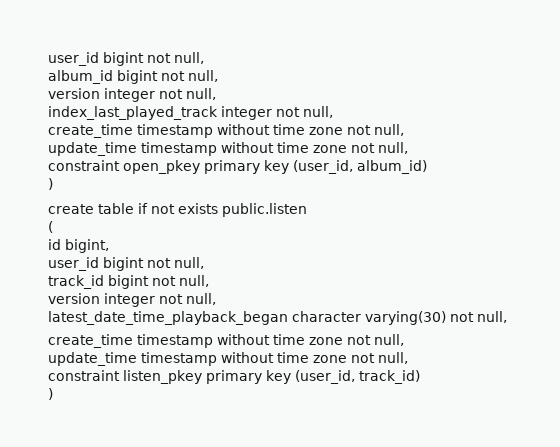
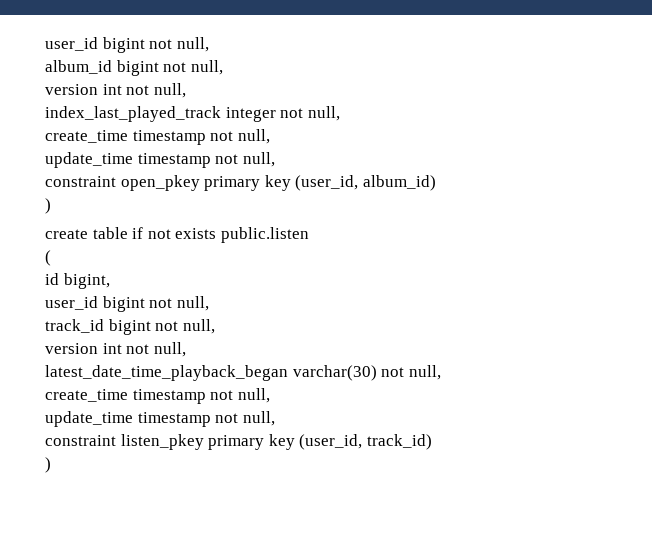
  album_id bigint not null,
- version integer not null,
+ version int not null,
  index_last_played_track integer not null,
- create_time timestamp without time zone not null,
- update_time timestamp without time zone not null,
+ create_time timestamp not null,
+ update_time timestamp not null,
  track_id bigint not null,
- version integer not null,
+ version int not null,
- latest_date_time_playback_began character varying(30) not null,
- create_time timestamp without time zone not null,
- update_time timestamp without time zone not null,
+ latest_date_time_playback_began varchar(30) not null,
+ create_time timestamp not null,
+ update_time timestamp not null,

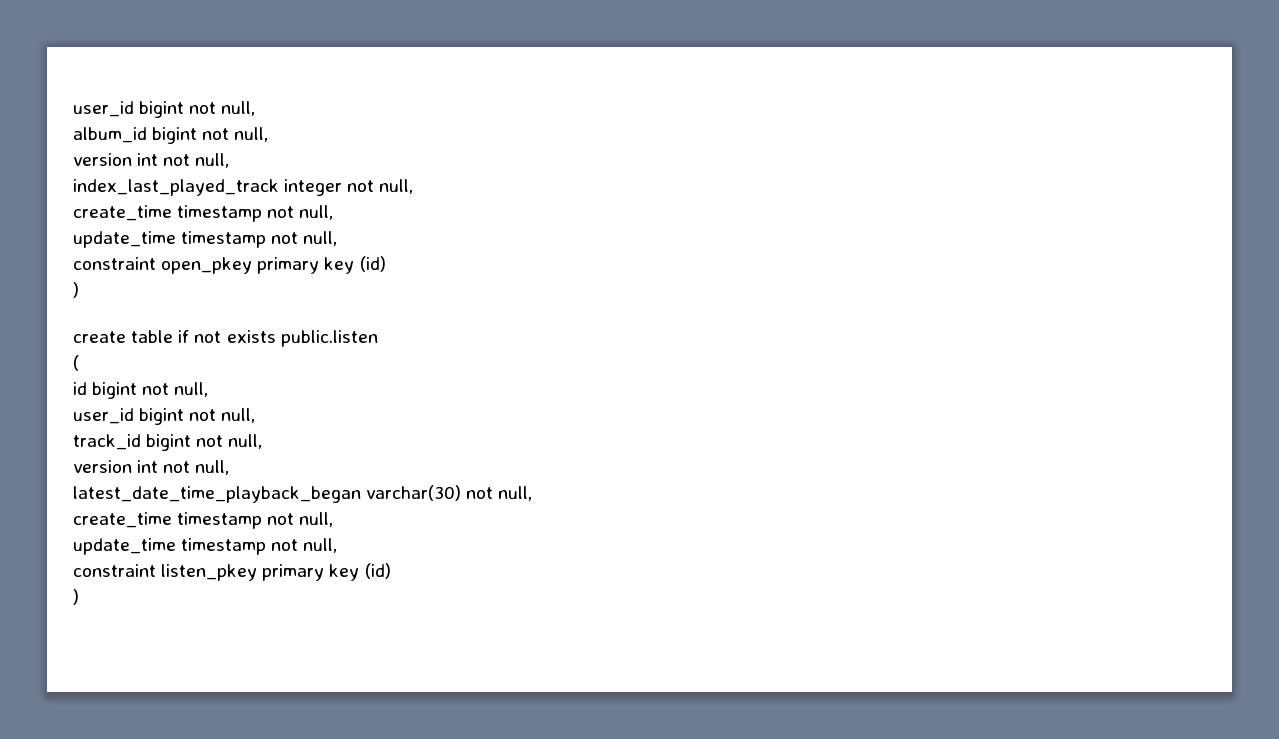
- constraint open_pkey primary key (user_id, album_id)
+ constraint open_pkey primary key (id)
- id bigint,
+ id bigint not null,
- constraint listen_pkey primary key (user_id, track_id)
+ constraint listen_pkey primary key (id)

